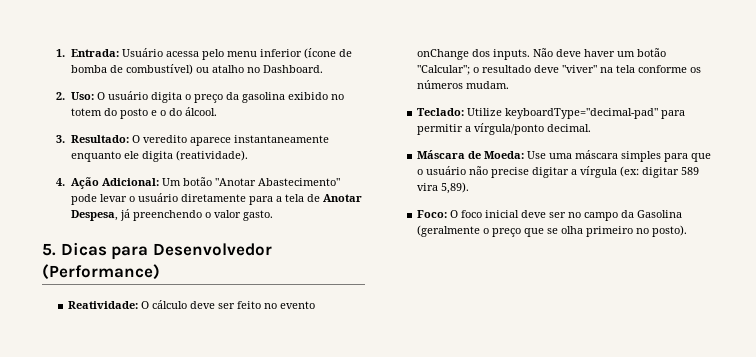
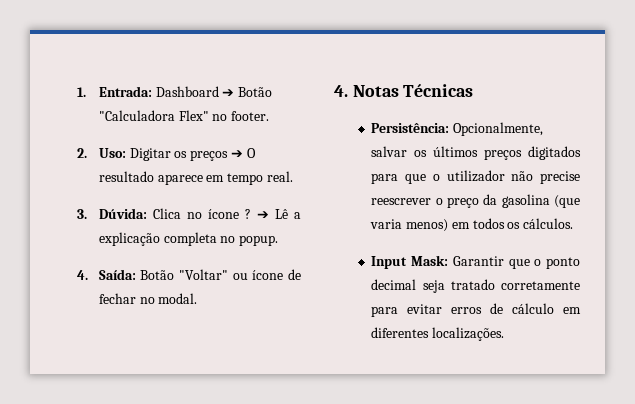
- 1. Entrada: Usuário acessa pelo menu inferior (ícone de bomba de combustível) ou atalho no Dashboard.
- 2. Uso: O usuário digita o preço da gasolina exibido no totem do posto e o do álcool.
- 3. Resultado: O veredito aparece instantaneamente enquanto ele digita (reatividade).
- 4. Ação Adicional: Um botão "Anotar Abastecimento" pode levar o usuário diretamente para a tela de Anotar Despesa, já preenchendo o valor gasto.
- 5. Dicas para Desenvolvedor (Performance)
- Reatividade: O cálculo deve ser feito no evento onChange dos inputs. Não deve haver um botão "Calcular"; o resultado deve "viver" na tela conforme os números mudam.
- Teclado: Utilize keyboardType="decimal-pad" para permitir a vírgula/ponto decimal.
- Máscara de Moeda: Use uma máscara simples para que o usuário não precise digitar a vírgula (ex: digitar 589 vira 5,89).
- Foco: O foco inicial deve ser no campo da Gasolina (geralmente o preço que se olha primeiro no posto).
+ 1. Entrada: Dashboard ➔ Botão "Calculadora Flex" no footer.
+ 2. Uso: Digitar os preços ➔ O resultado aparece em tempo real.
+ 3. Dúvida: Clica no ícone ? ➔ Lê a explicação completa no popup.
+ 4. Saída: Botão "Voltar" ou ícone de fechar no modal.
+ 4. Notas Técnicas
+ Persistência: Opcionalmente, salvar os últimos preços digitados para que o utilizador não precise reescrever o preço da gasolina (que varia menos) em todos os cálculos.
+ Input Mask: Garantir que o ponto decimal seja tratado corretamente para evitar erros de cálculo em diferentes localizações.

